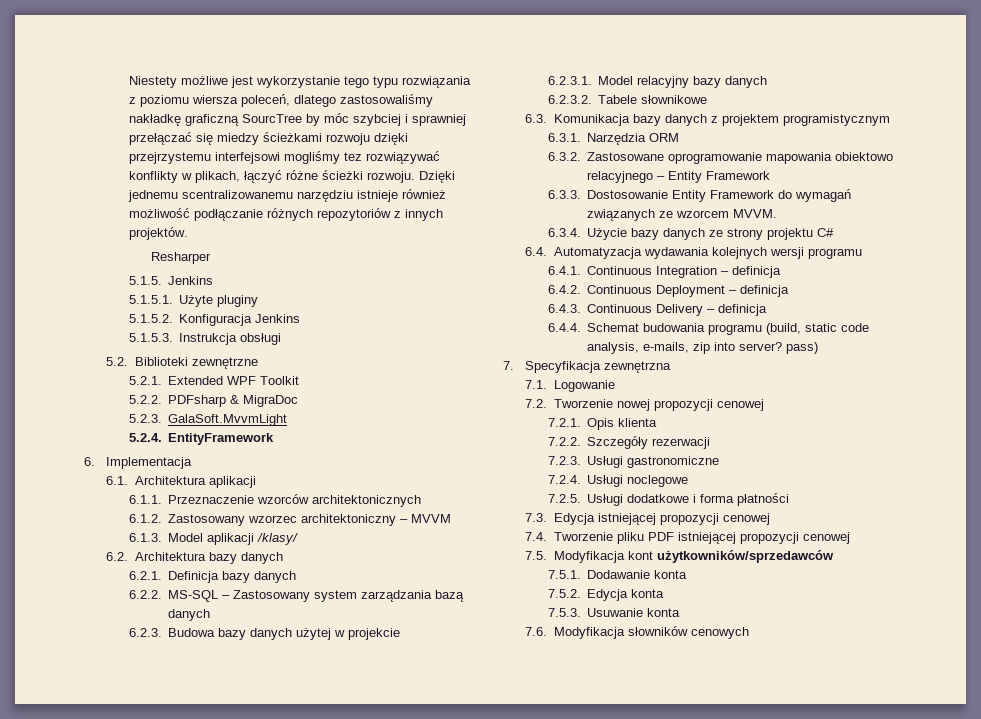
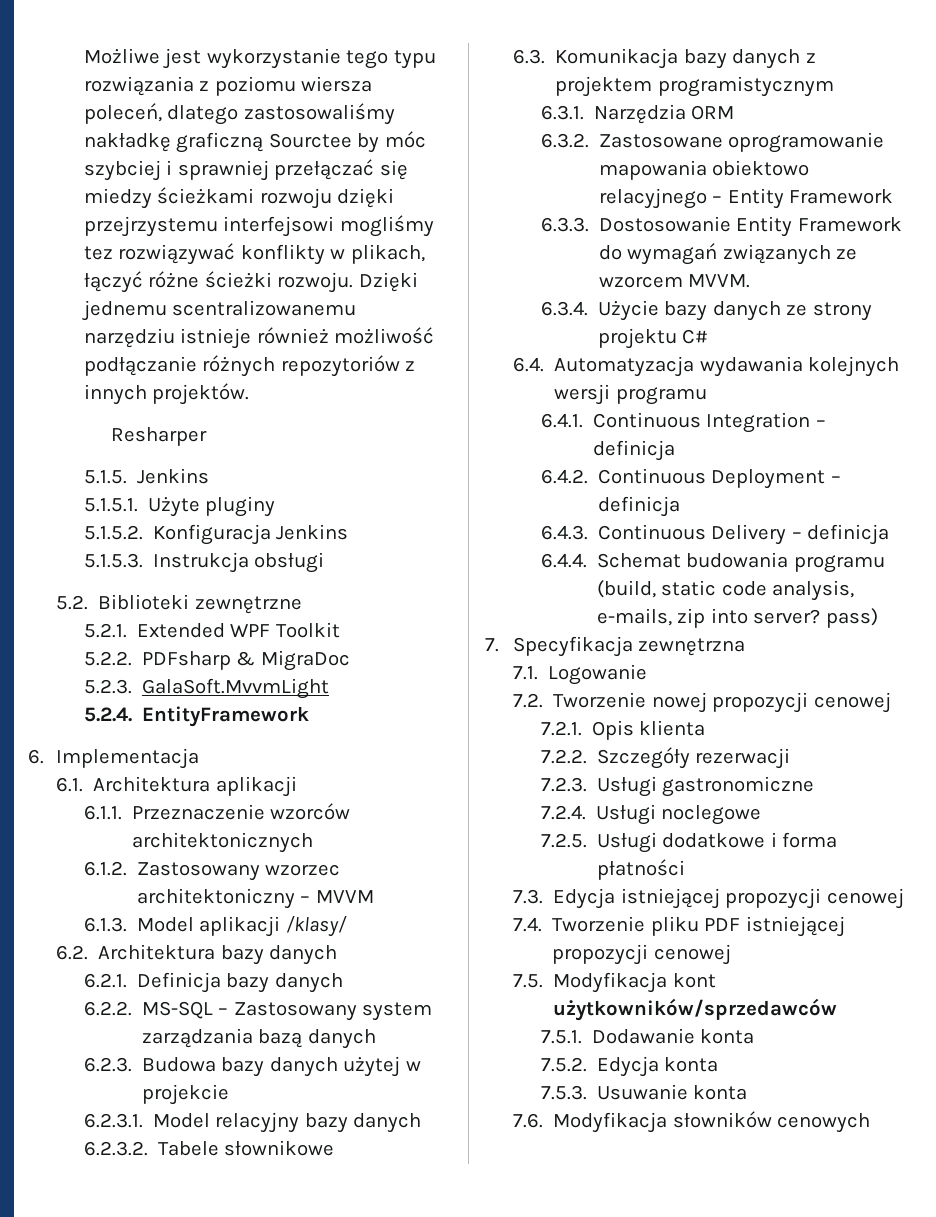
- Niestety możliwe jest wykorzystanie tego typu rozwiązania z poziomu wiersza poleceń, dlatego zastosowaliśmy nakładkę graficzną SourcTree by móc szybciej i sprawniej przełączać się miedzy ścieżkami rozwoju dzięki przejrzystemu interfejsowi mogliśmy tez rozwiązywać konflikty w plikach, łączyć różne ścieżki rozwoju.
+ Możliwe jest wykorzystanie tego typu rozwiązania z poziomu wiersza poleceń, dlatego zastosowaliśmy nakładkę graficzną Sourctee by móc szybciej i sprawniej przełączać się miedzy ścieżkami rozwoju dzięki przejrzystemu interfejsowi mogliśmy tez rozwiązywać konflikty w plikach, łączyć różne ścieżki rozwoju.

